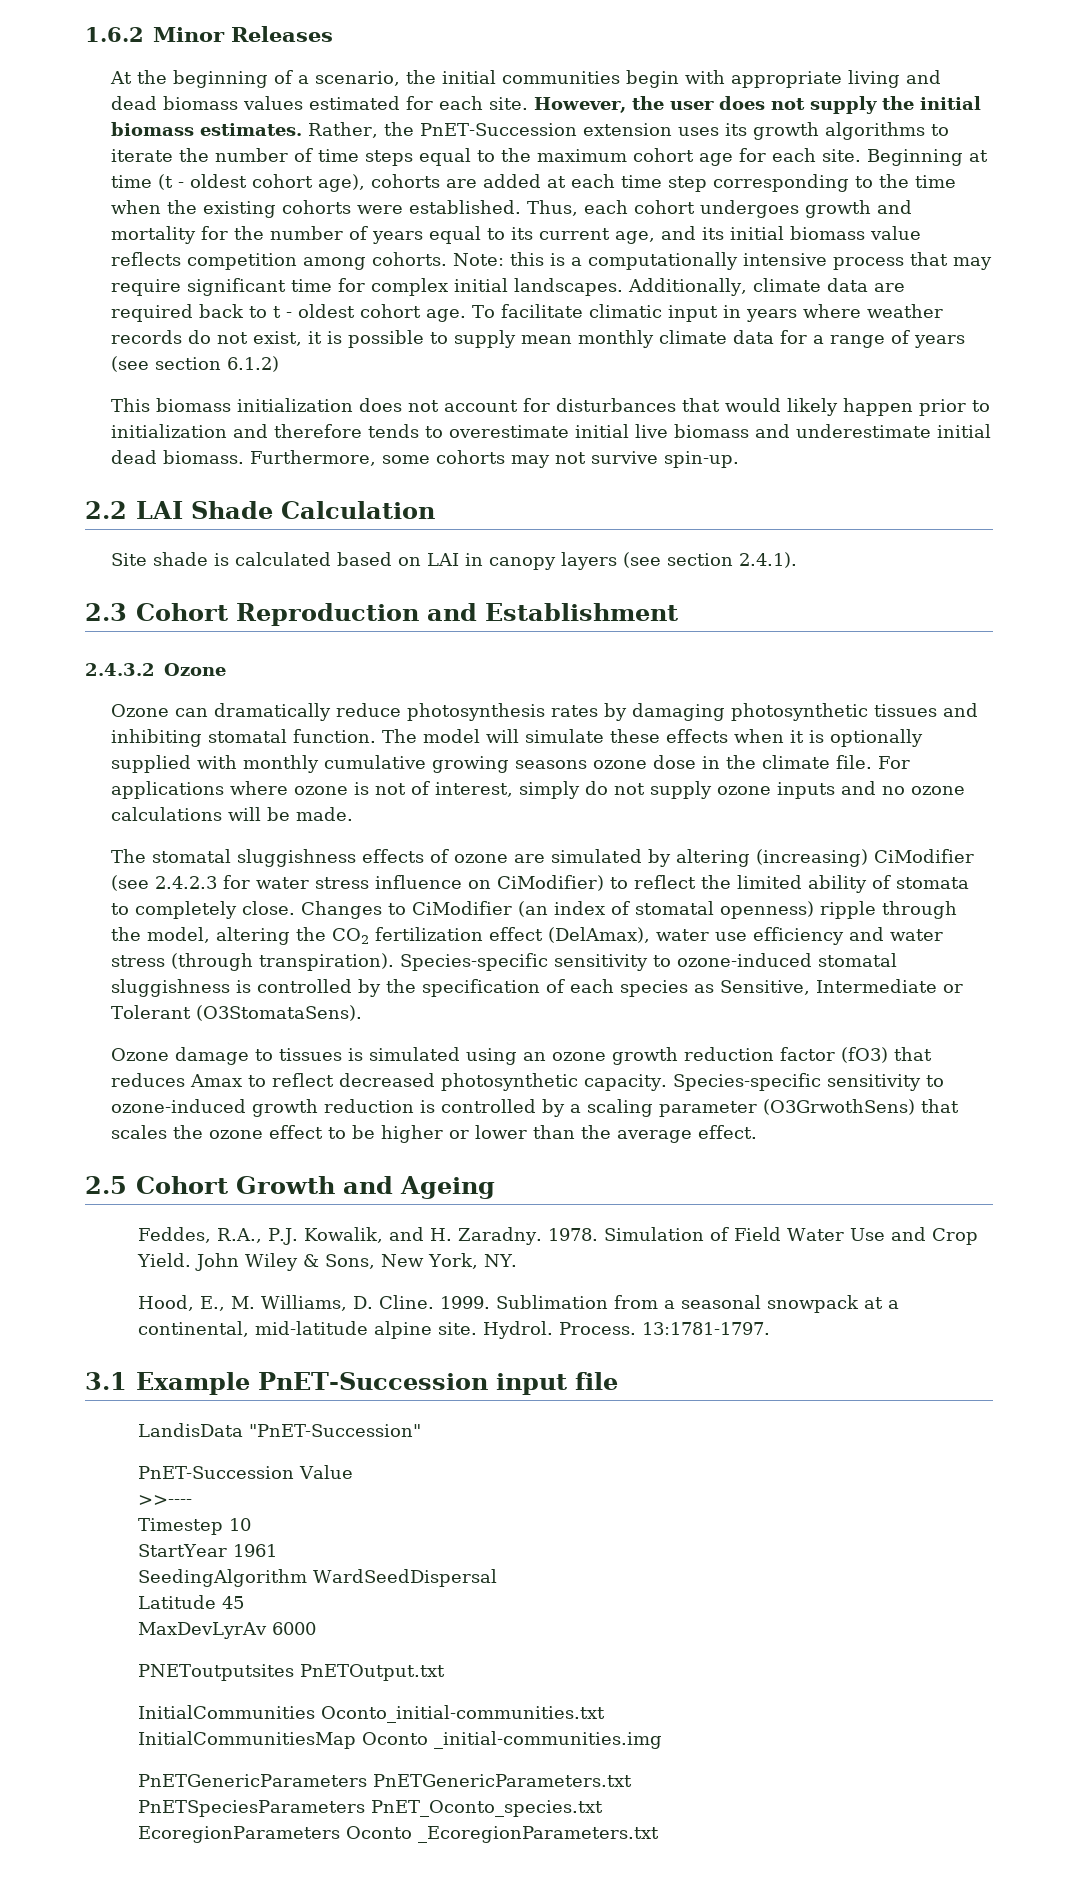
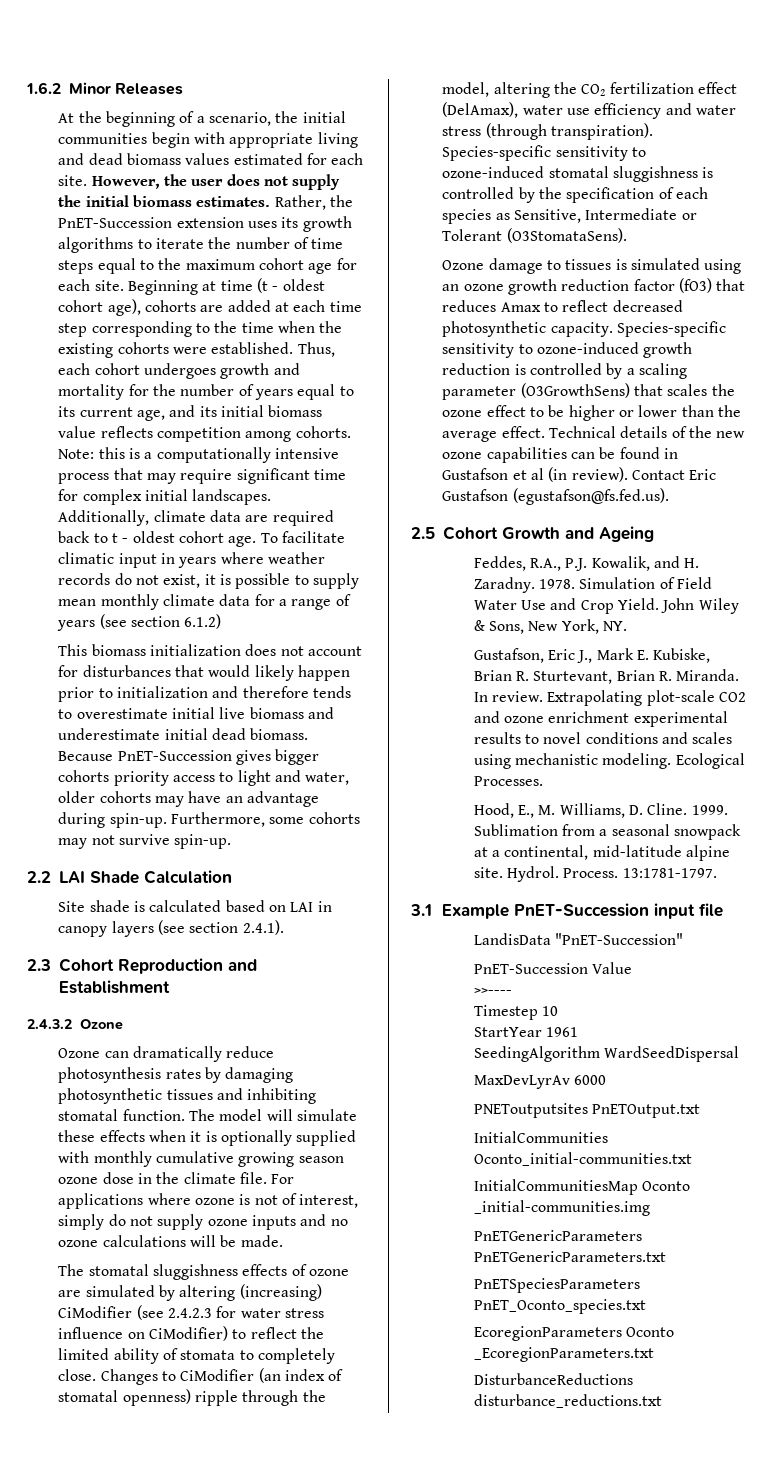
+ Because PnET-Succession gives bigger cohorts priority access to light and water, older cohorts may have an advantage during spin-up.
- The model will simulate these effects when it is optionally supplied with monthly cumulative growing seasons ozone dose in the climate file.
+ The model will simulate these effects when it is optionally supplied with monthly cumulative growing season ozone dose in the climate file.
- Species-specific sensitivity to ozone-induced growth reduction is controlled by a scaling parameter (O3GrwothSens) that scales the ozone effect to be higher or lower than the average effect.
+ Species-specific sensitivity to ozone-induced growth reduction is controlled by a scaling parameter (O3GrowthSens) that scales the ozone effect to be higher or lower than the average effect. Technical details of the new ozone capabilities can be found in Gustafson et al (in review). Contact Eric Gustafson (egustafson@fs.fed.us).
+ Gustafson, Eric J., Mark E. Kubiske, Brian R. Sturtevant, Brian R. Miranda. In review. Extrapolating plot-scale CO2 and ozone enrichment experimental results to novel conditions and scales using mechanistic modeling. Ecological Processes.
- Latitude 45
+ DisturbanceReductions disturbance_reductions.txt

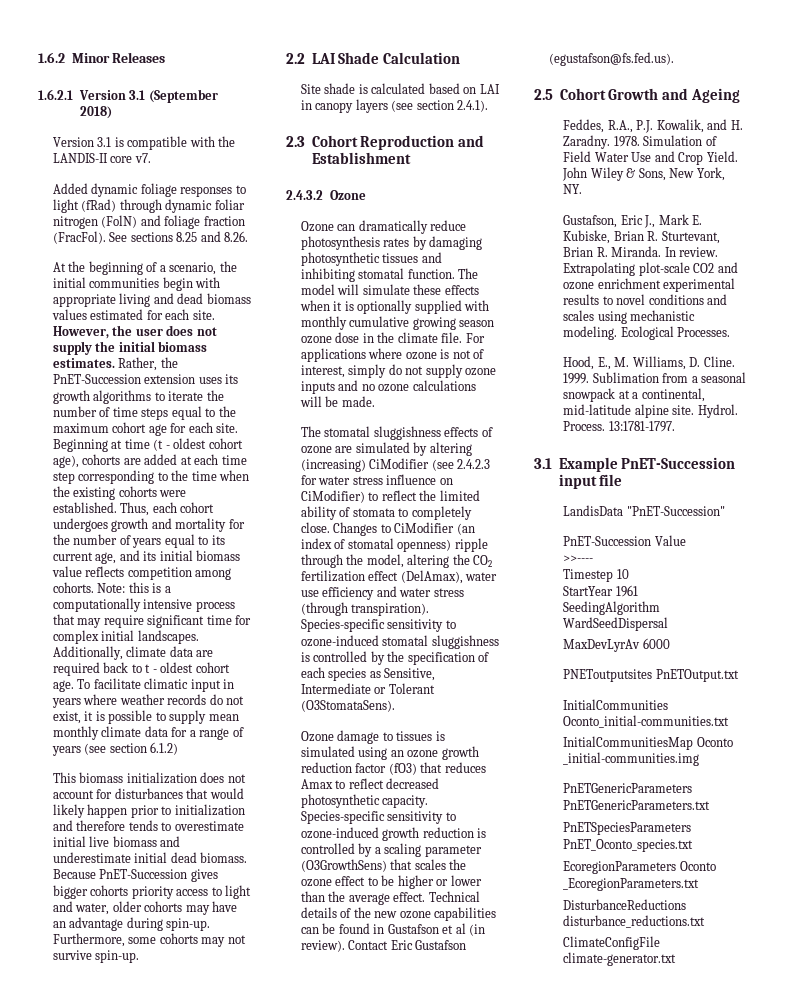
+ 1.6.2.1 Version 3.1 (September 2018)
+ Version 3.1 is compatible with the LANDIS-II core v7.
+ Added dynamic foliage responses to light (fRad) through dynamic foliar nitrogen (FolN) and foliage fraction (FracFol). See sections 8.25 and 8.26.
+ ClimateConfigFile climate-generator.txt

